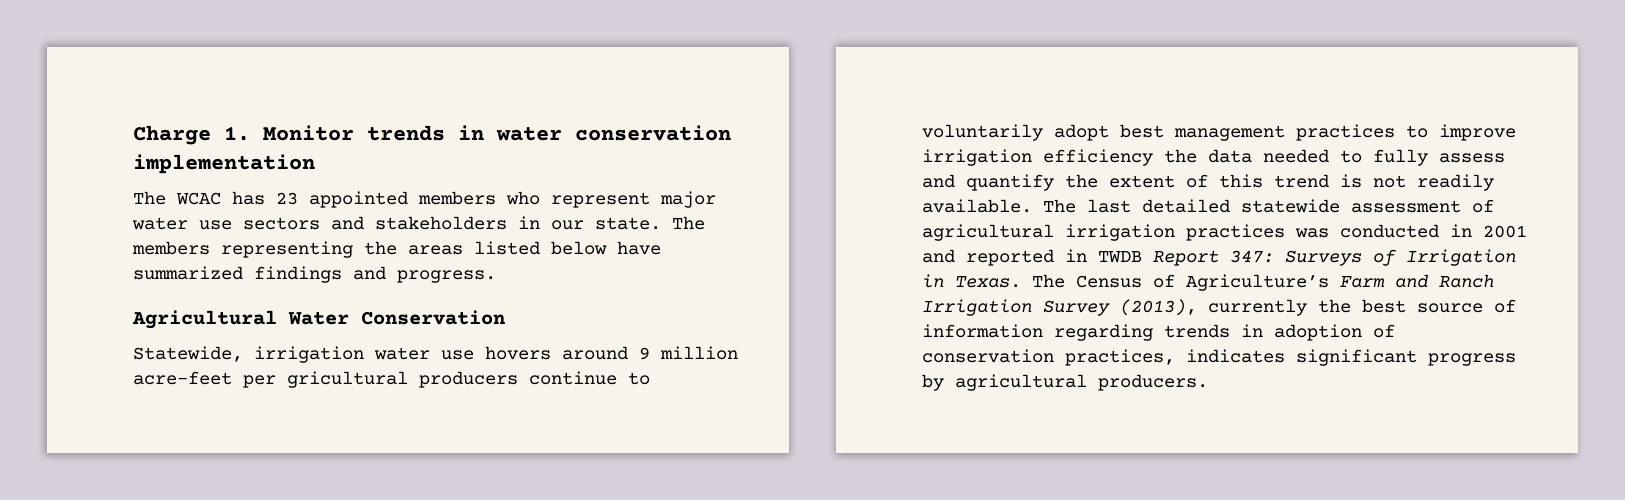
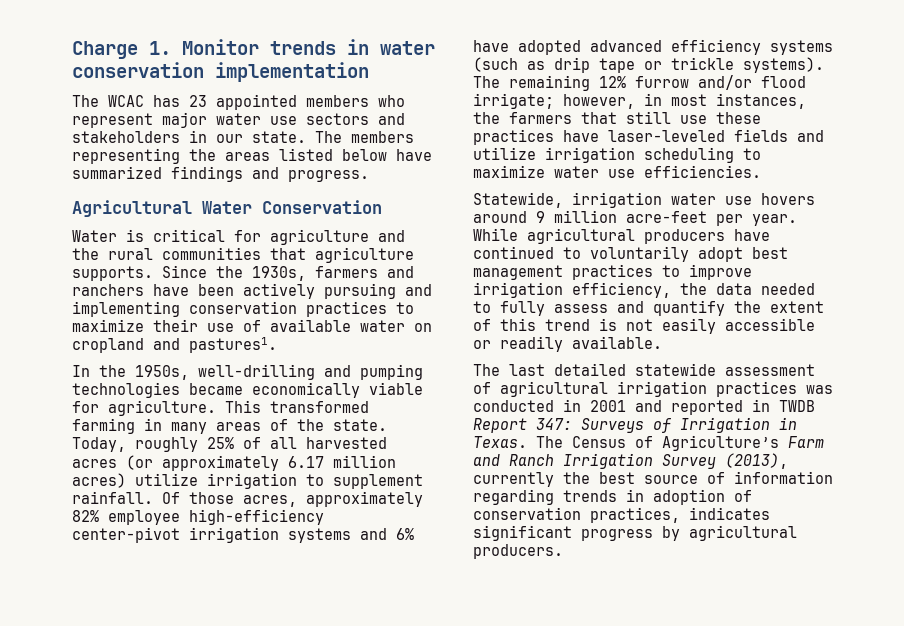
+ Water is critical for agriculture and the rural communities that agriculture supports. Since the 1930s, farmers and ranchers have been actively pursuing and implementing conservation practices to maximize their use of available water on cropland and pastures1.
+ In the 1950s, well-drilling and pumping technologies became economically viable for agriculture. This transformed farming in many areas of the state. Today, roughly 25% of all harvested acres (or approximately 6.17 million acres) utilize irrigation to supplement rainfall. Of those acres, approximately 82% employee high-efficiency center-pivot irrigation systems and 6% have adopted advanced efficiency systems (such as drip tape or trickle systems). The remaining 12% furrow and/or flood irrigate; however, in most instances, the farmers that still use these practices have laser-leveled fields and utilize irrigation scheduling to maximize water use efficiencies.
- Statewide, irrigation water use hovers around 9 million acre-feet per gricultural producers continue to voluntarily adopt best management practices to improve irrigation efficiency the data needed to fully assess and quantify the extent of this trend is not readily available. The last detailed statewide assessment of agricultural irrigation practices was conducted in 2001 and reported in TWDB Report 347: Surveys of Irrigation in Texas.
+ Statewide, irrigation water use hovers around 9 million acre-feet per year. While agricultural producers have continued to voluntarily adopt best management practices to improve irrigation efficiency, the data needed to fully assess and quantify the extent of this trend is not easily accessible or readily available.
+ The last detailed statewide assessment of agricultural irrigation practices was conducted in 2001 and reported in TWDB Report 347: Surveys of Irrigation in Texas.

